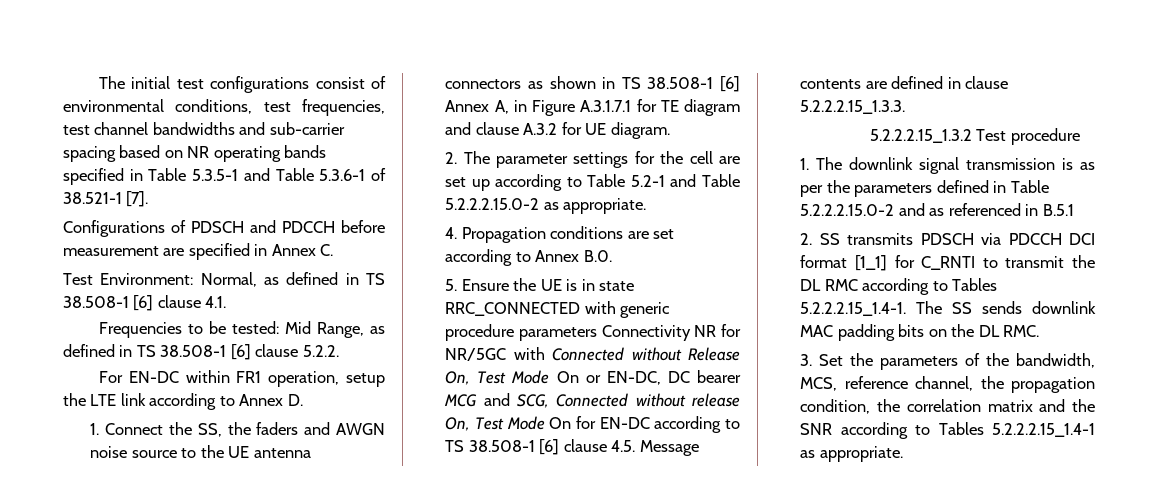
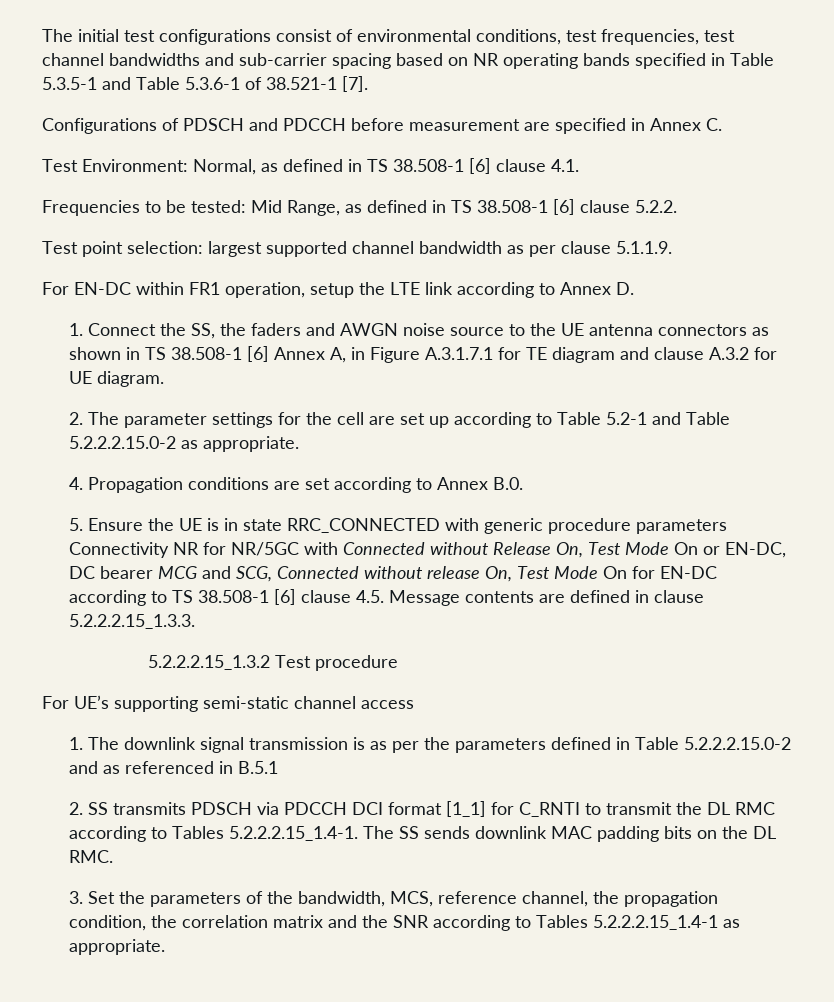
+ Test point selection: largest supported channel bandwidth as per clause 5.1.1.9.
+ For UE’s supporting semi-static channel access

